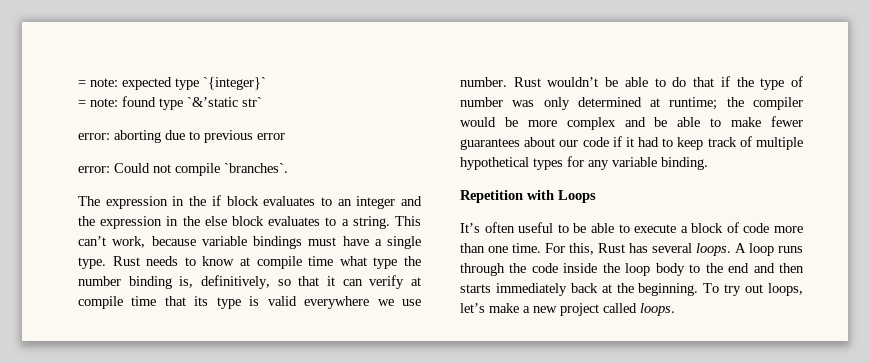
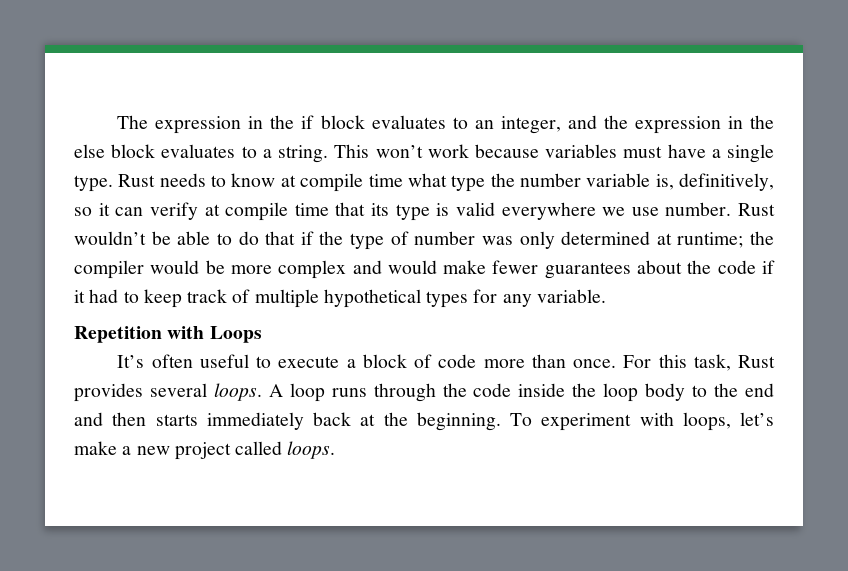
- = note: expected type `{integer}`
- = note: found type `&’static str`
- error: aborting due to previous error
- error: Could not compile `branches`.
- The expression in the if block evaluates to an integer and the expression in the else block evaluates to a string.
+ The expression in the if block evaluates to an integer, and the expression in the else block evaluates to a string.
- This can’t work, because variable bindings must have a single type.
+ This won’t work because variables must have a single type.
- Rust needs to know at compile time what type the number binding is, definitively, so that it can verify at compile time that its type is valid everywhere we use number.
+ Rust needs to know at compile time what type the number variable is, definitively, so it can verify at compile time that its type is valid everywhere we use number.
- Rust wouldn’t be able to do that if the type of number was only determined at runtime; the compiler would be more complex and be able to make fewer guarantees about our code if it had to keep track of multiple hypothetical types for any variable binding.
+ Rust wouldn’t be able to do that if the type of number was only determined at runtime; the compiler would be more complex and would make fewer guarantees about the code if it had to keep track of multiple hypothetical types for any variable.
- It’s often useful to be able to execute a block of code more than one time. For this, Rust has several loops.
+ It’s often useful to execute a block of code more than once. For this task, Rust provides several loops.
- To try out loops, let’s make a new project called loops.
+ To experiment with loops, let’s make a new project called loops.

